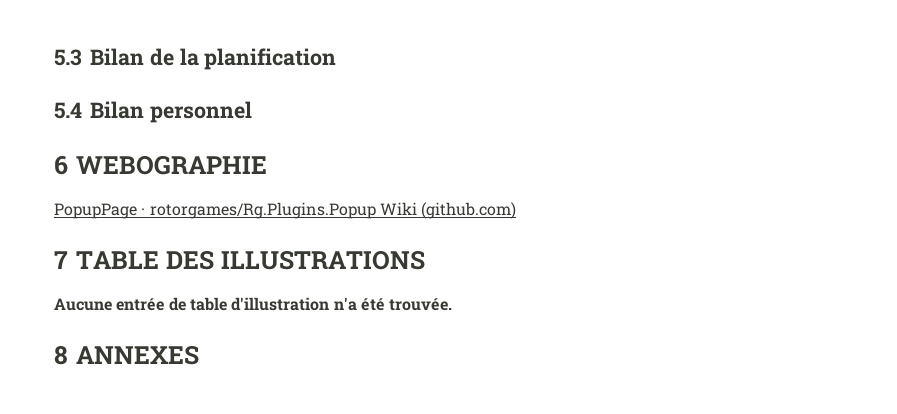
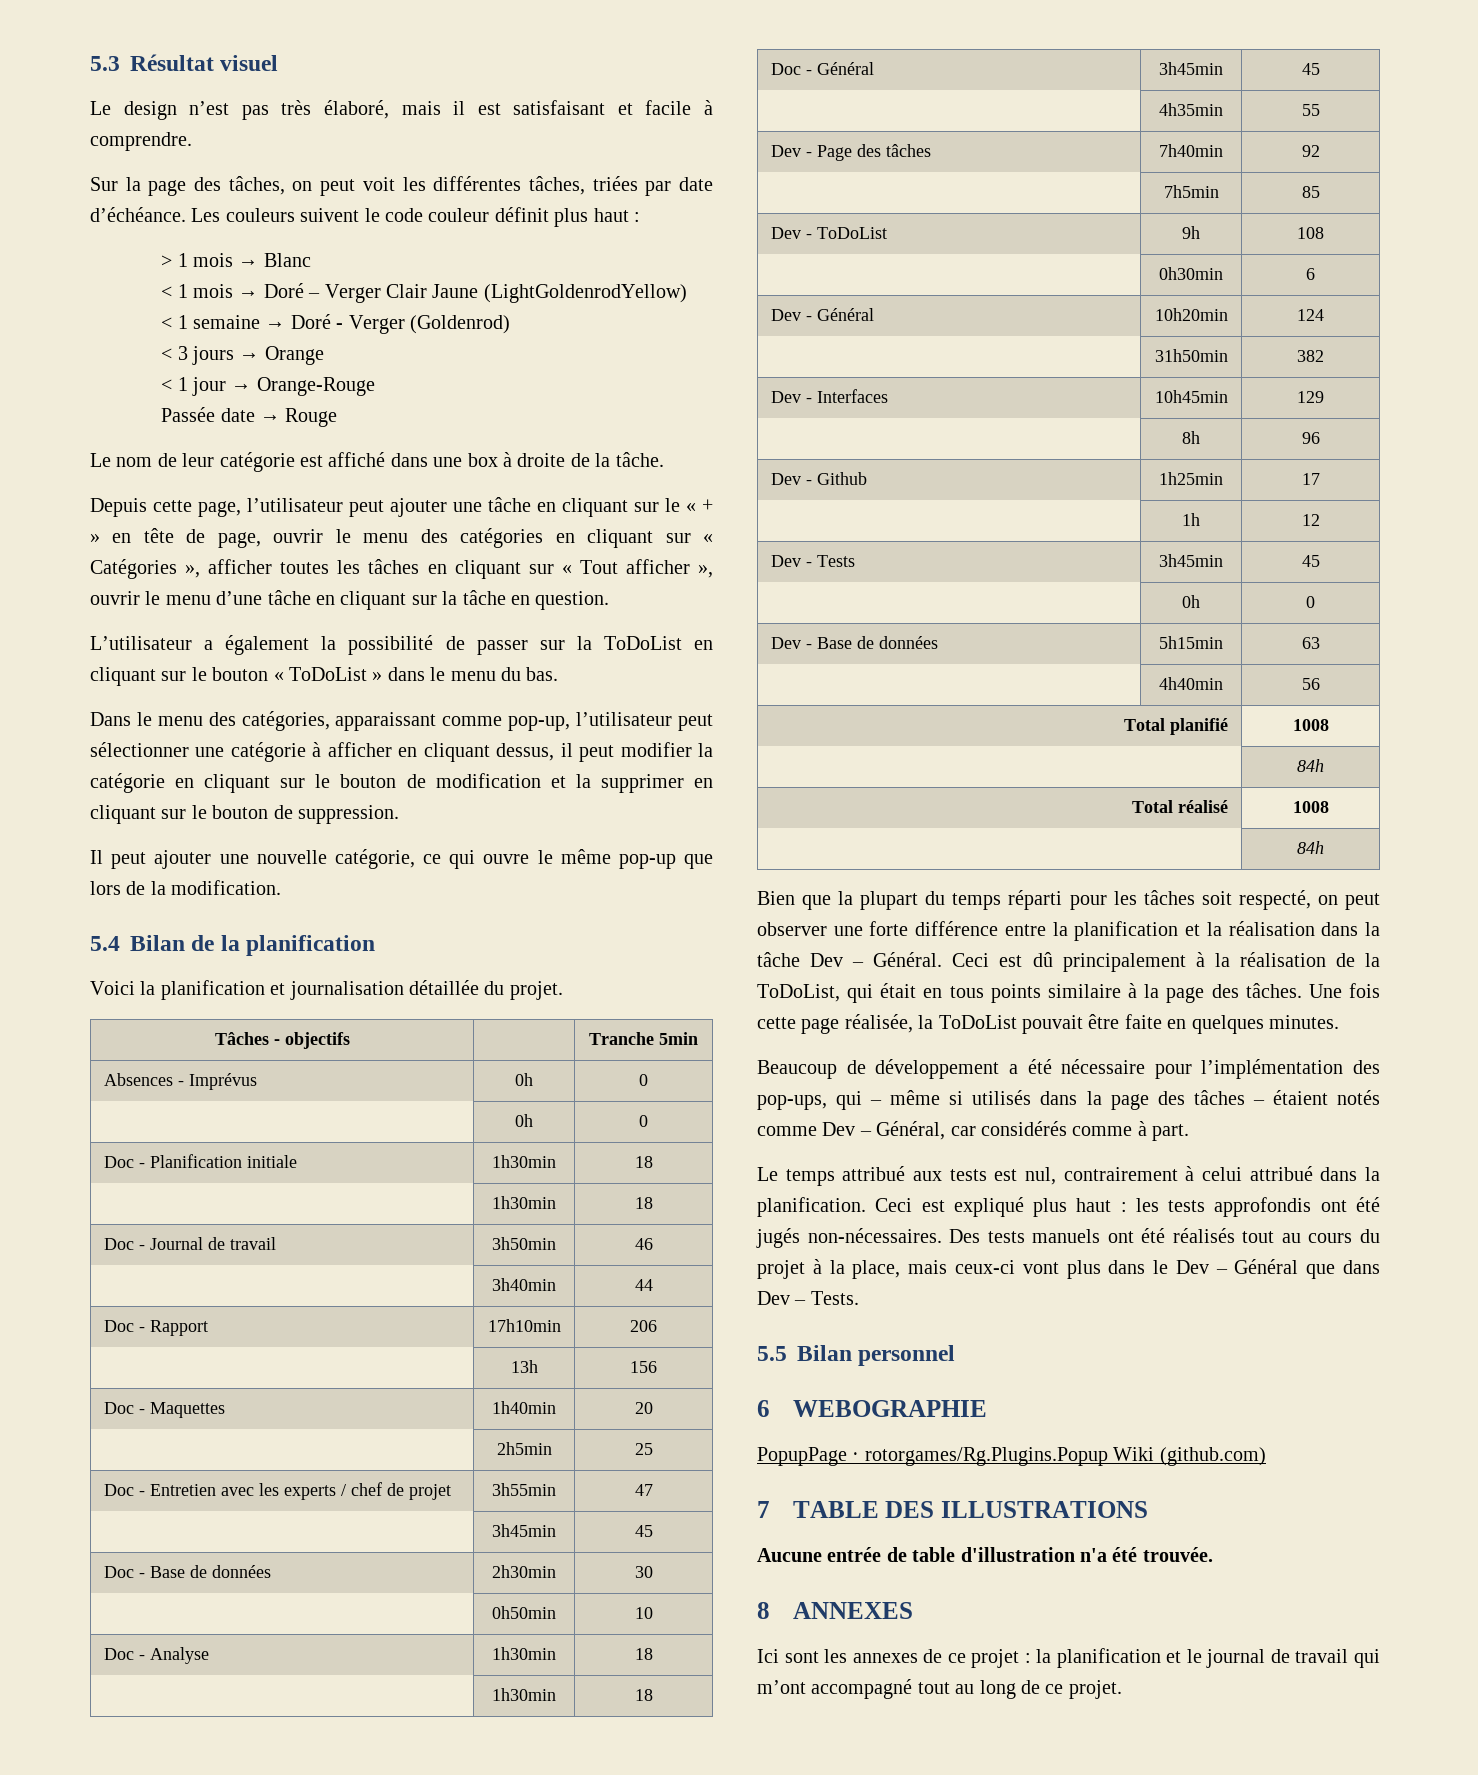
- 5.3 Bilan de la planification
- 5.4 Bilan personnel
+ 5.3 Résultat visuel
+ Le design n’est pas très élaboré, mais il est satisfaisant et facile à comprendre.
+ Sur la page des tâches, on peut voit les différentes tâches, triées par date d’échéance. Les couleurs suivent le code couleur définit plus haut :
+ > 1 mois → Blanc
+ < 1 mois → Doré – Verger Clair Jaune (LightGoldenrodYellow)
+ < 1 semaine → Doré - Verger (Goldenrod)
+ < 3 jours → Orange
+ < 1 jour → Orange-Rouge
+ Passée date → Rouge
+ Le nom de leur catégorie est affiché dans une box à droite de la tâche.
+ Depuis cette page, l’utilisateur peut ajouter une tâche en cliquant sur le « + » en tête de page, ouvrir le menu des catégories en cliquant sur « Catégories », afficher toutes les tâches en cliquant sur « Tout afficher », ouvrir le menu d’une tâche en cliquant sur la tâche en question.
+ L’utilisateur a également la possibilité de passer sur la ToDoList en cliquant sur le bouton « ToDoList » dans le menu du bas.
+ Dans le menu des catégories, apparaissant comme pop-up, l’utilisateur peut sélectionner une catégorie à afficher en cliquant dessus, il peut modifier la catégorie en cliquant sur le bouton de modification et la supprimer en cliquant sur le bouton de suppression.
+ Il peut ajouter une nouvelle catégorie, ce qui ouvre le même pop-up que lors de la modification.
+ 5.4 Bilan de la planification
+ Voici la planification et journalisation détaillée du projet.
+ Tâches - objectifs | | Tranche 5min
+ Absences - Imprévus | 0h | 0
+ | 0h | 0
+ Doc - Planification initiale | 1h30min | 18
+ | 1h30min | 18
+ Doc - Journal de travail | 3h50min | 46
+ | 3h40min | 44
+ Doc - Rapport | 17h10min | 206
+ | 13h | 156
+ Doc - Maquettes | 1h40min | 20
+ | 2h5min | 25
+ Doc - Entretien avec les experts / chef de projet | 3h55min | 47
+ | 3h45min | 45
+ Doc - Base de données | 2h30min | 30
+ | 0h50min | 10
+ Doc - Analyse | 1h30min | 18
+ | 1h30min | 18
+ Doc - Général | 3h45min | 45
+ | 4h35min | 55
+ Dev - Page des tâches | 7h40min | 92
+ | 7h5min | 85
+ Dev - ToDoList | 9h | 108
+ | 0h30min | 6
+ Dev - Général | 10h20min | 124
+ | 31h50min | 382
+ Dev - Interfaces | 10h45min | 129
+ | 8h | 96
+ Dev - Github | 1h25min | 17
+ | 1h | 12
+ Dev - Tests | 3h45min | 45
+ | 0h | 0
+ Dev - Base de données | 5h15min | 63
+ | 4h40min | 56
+ Total planifié | 1008
+ | 84h
+ Total réalisé | 1008
+ | 84h
+ Bien que la plupart du temps réparti pour les tâches soit respecté, on peut observer une forte différence entre la planification et la réalisation dans la tâche Dev – Général. Ceci est dû principalement à la réalisation de la ToDoList, qui était en tous points similaire à la page des tâches. Une fois cette page réalisée, la ToDoList pouvait être faite en quelques minutes.
+ Beaucoup de développement a été nécessaire pour l’implémentation des pop-ups, qui – même si utilisés dans la page des tâches – étaient notés comme Dev – Général, car considérés comme à part.
+ Le temps attribué aux tests est nul, contrairement à celui attribué dans la planification. Ceci est expliqué plus haut : les tests approfondis ont été jugés non-nécessaires. Des tests manuels ont été réalisés tout au cours du projet à la place, mais ceux-ci vont plus dans le Dev – Général que dans Dev – Tests.
+ 5.5 Bilan personnel
+ Ici sont les annexes de ce projet : la planification et le journal de travail qui m’ont accompagné tout au long de ce projet.

